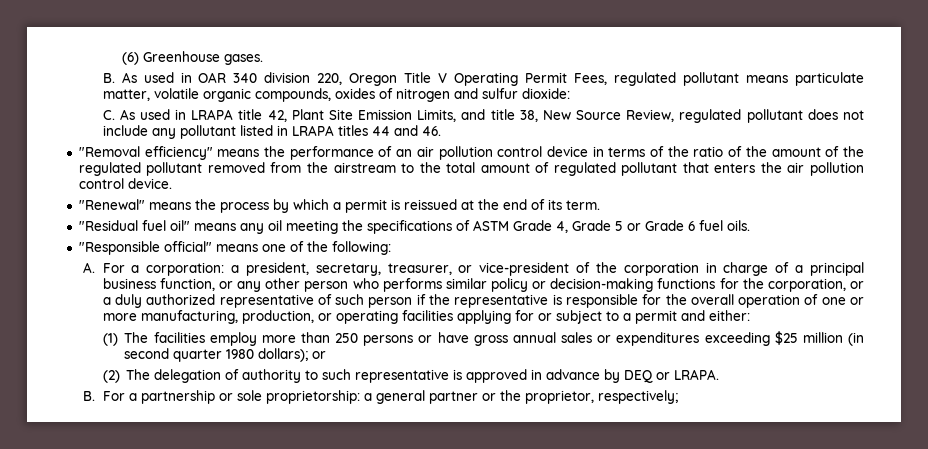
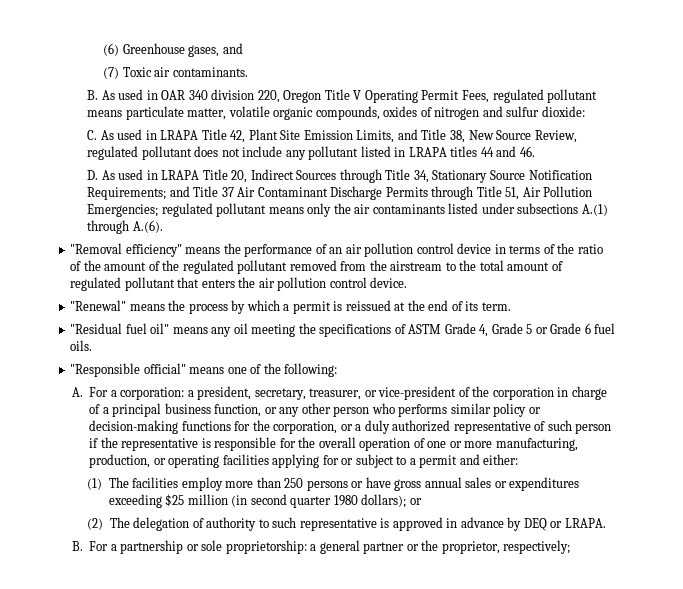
- (6) Greenhouse gases.
+ (6) Greenhouse gases, and
+ (7) Toxic air contaminants.
- C. As used in LRAPA title 42, Plant Site Emission Limits, and title 38, New Source Review, regulated pollutant does not include any pollutant listed in LRAPA titles 44 and 46.
+ C. As used in LRAPA Title 42, Plant Site Emission Limits, and Title 38, New Source Review, regulated pollutant does not include any pollutant listed in LRAPA titles 44 and 46.
+ D. As used in LRAPA Title 20, Indirect Sources through Title 34, Stationary Source Notification Requirements; and Title 37 Air Contaminant Discharge Permits through Title 51, Air Pollution Emergencies; regulated pollutant means only the air contaminants listed under subsections A.(1) through A.(6).

